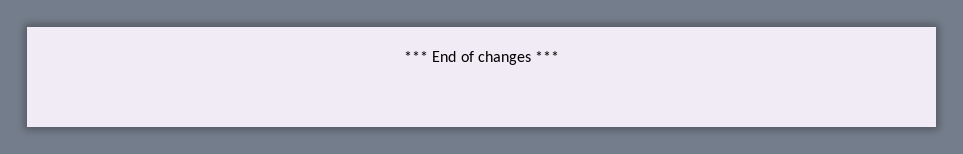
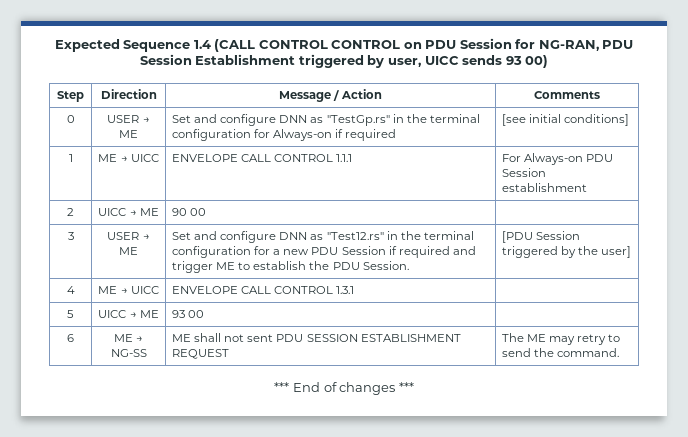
+ Expected Sequence 1.4 (CALL CONTROL CONTROL on PDU Session for NG-RAN, PDU Session Establishment triggered by user, UICC sends 93 00)
+ Step | Direction | Message / Action | Comments
+ 0 | USER → ME | Set and configure DNN as "TestGp.rs" in the terminal configuration for Always-on if required | [see initial conditions]
+ 1 | ME → UICC | ENVELOPE CALL CONTROL 1.1.1 | For Always-on PDU Session establishment
+ 2 | UICC → ME | 90 00 |
+ 3 | USER → ME | Set and configure DNN as "Test12.rs" in the terminal configuration for a new PDU Session if required and trigger ME to establish the PDU Session. | [PDU Session triggered by the user]
+ 4 | ME → UICC | ENVELOPE CALL CONTROL 1.3.1 |
+ 5 | UICC → ME | 93 00 |
+ 6 | ME → NG-SS | ME shall not sent PDU SESSION ESTABLISHMENT REQUEST | The ME may retry to send the command.

